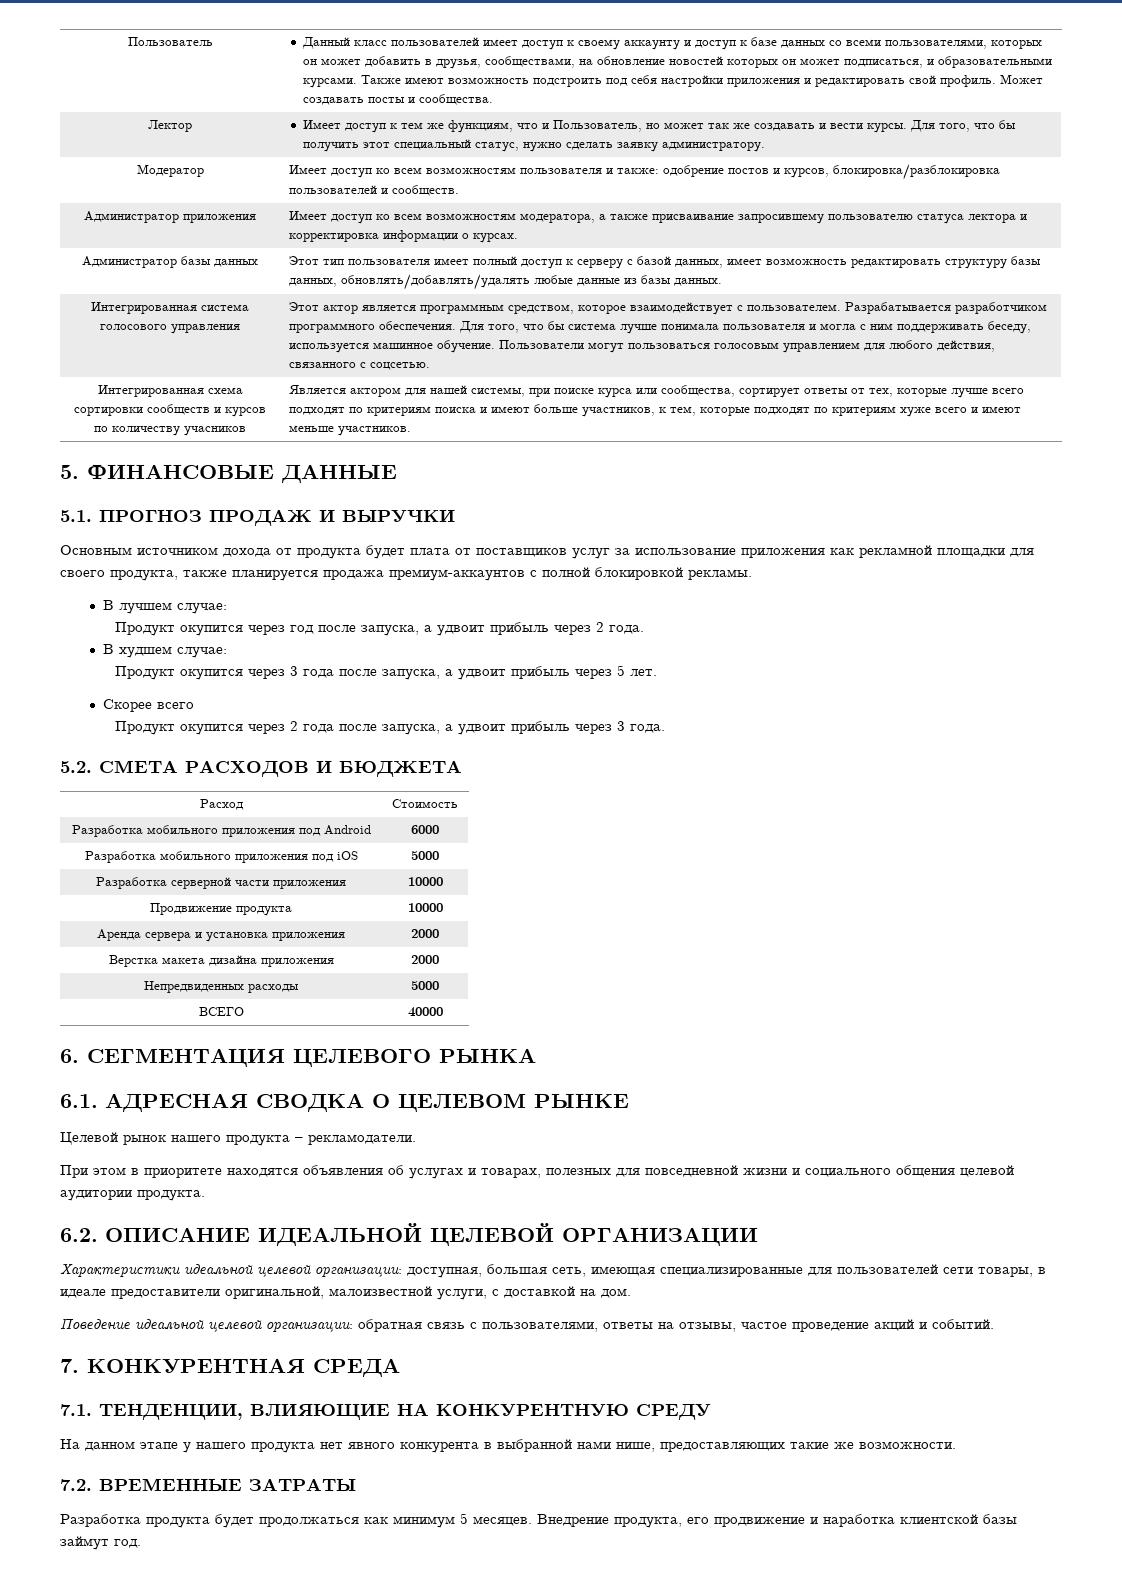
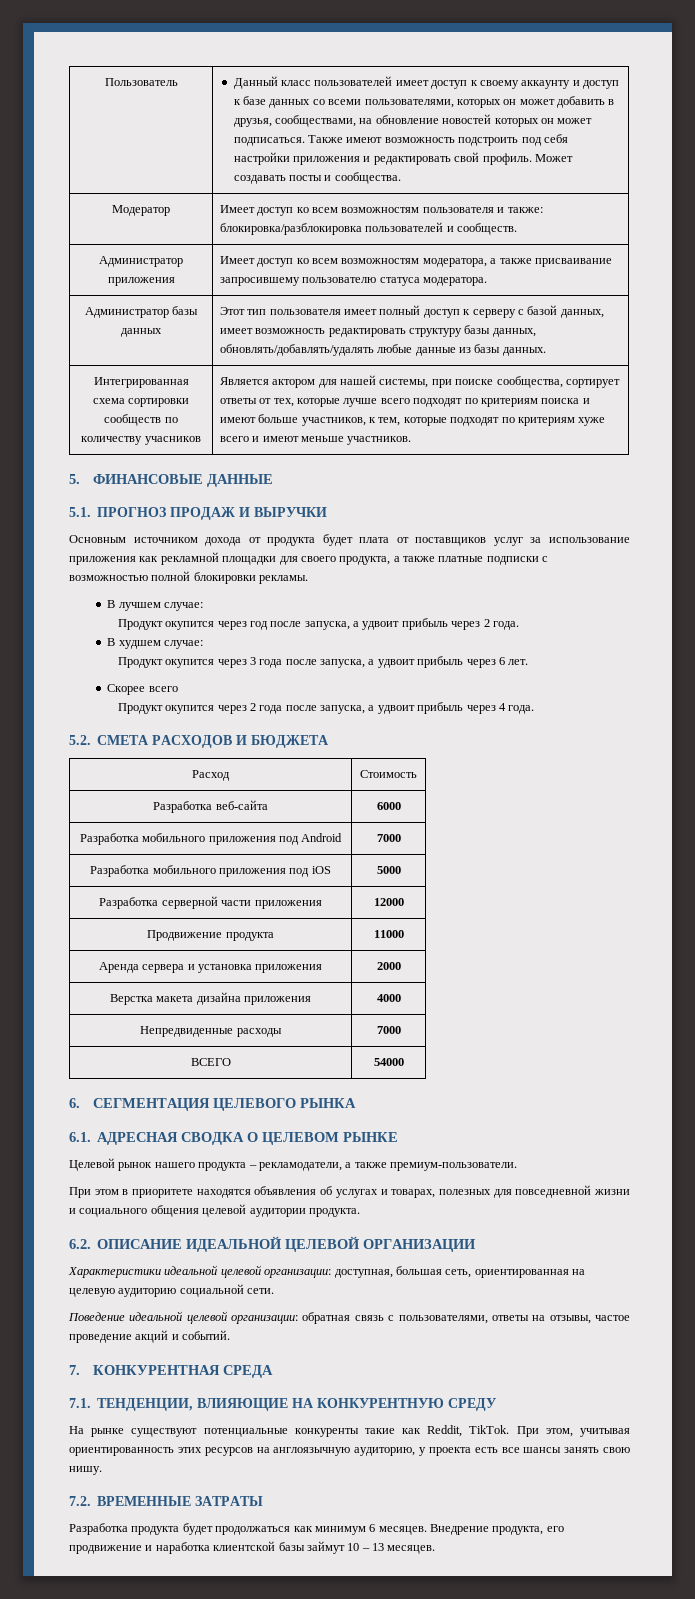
- Данный класс пользователей имеет доступ к своему аккаунту и доступ к базе данных со всеми пользователями, которых он может добавить в друзья, сообществами, на обновление новостей которых он может подписаться, и образовательными курсами.
+ Данный класс пользователей имеет доступ к своему аккаунту и доступ к базе данных со всеми пользователями, которых он может добавить в друзья, сообществами, на обновление новостей которых он может подписаться.
- Лектор | Имеет доступ к тем же функциям, что и Пользователь, но может так же создавать и вести курсы. Для того, что бы получить этот специальный статус, нужно сделать заявку администратору.
- Модератор | Имеет доступ ко всем возможностям пользователя и также: одобрение постов и курсов, блокировка/разблокировка пользователей и сообществ.
+ Модератор | Имеет доступ ко всем возможностям пользователя и также: блокировка/разблокировка пользователей и сообществ.
- Администратор приложения | Имеет доступ ко всем возможностям модератора, а также присваивание запросившему пользователю статуса лектора и корректировка информации о курсах.
+ Администратор приложения | Имеет доступ ко всем возможностям модератора, а также присваивание запросившему пользователю статуса модератора.
- Интегрированная система голосового управления | Этот актор является программным средством, которое взаимодействует с пользователем. Разрабатывается разработчиком программного обеспечения. Для того, что бы система лучше понимала пользователя и могла с ним поддерживать беседу, используется машинное обучение. Пользователи могут пользоваться голосовым управлением для любого действия, связанного с соцсетью.
- Интегрированная схема сортировки сообществ и курсов по количеству учасников
+ Интегрированная схема сортировки сообществ по количеству учасников
- Является актором для нашей системы, при поиске курса или сообщества, сортирует ответы от тех, которые лучше всего подходят по критериям поиска и имеют больше участников, к тем, которые подходят по критериям хуже всего и имеют меньше участников.
+ Является актором для нашей системы, при поиске сообщества, сортирует ответы от тех, которые лучше всего подходят по критериям поиска и имеют больше участников, к тем, которые подходят по критериям хуже всего и имеют меньше участников.
- Основным источником дохода от продукта будет плата от поставщиков услуг за использование приложения как рекламной площадки для своего продукта, также планируется продажа премиум-аккаунтов с полной блокировкой рекламы.
+ Основным источником дохода от продукта будет плата от поставщиков услуг за использование приложения как рекламной площадки для своего продукта, а также платные подписки с возможностью полной блокировки рекламы.
- Продукт окупится через 3 года после запуска, а удвоит прибыль через 5 лет.
+ Продукт окупится через 3 года после запуска, а удвоит прибыль через 6 лет.
- Продукт окупится через 2 года после запуска, а удвоит прибыль через 3 года.
+ Продукт окупится через 2 года после запуска, а удвоит прибыль через 4 года.
+ Разработка веб-сайта | 6000
- Разработка мобильного приложения под Android | 6000
+ Разработка мобильного приложения под Android | 7000
- Разработка серверной части приложения | 10000
+ Разработка серверной части приложения | 12000
- Продвижение продукта | 10000
+ Продвижение продукта | 11000
- Верстка макета дизайна приложения | 2000
- Непредвиденных расходы | 5000
+ Верстка макета дизайна приложения | 4000
+ Непредвиденные расходы | 7000
- ВСЕГО | 40000
+ ВСЕГО | 54000
- Целевой рынок нашего продукта – рекламодатели.
+ Целевой рынок нашего продукта – рекламодатели, а также премиум-пользователи.
- Характеристики идеальной целевой организации: доступная, большая сеть, имеющая специализированные для пользователей сети товары, в идеале предоставители оригинальной, малоизвестной услуги, с доставкой на дом.
+ Характеристики идеальной целевой организации: доступная, большая сеть, ориентированная на целевую аудиторию социальной сети.
- На данном этапе у нашего продукта нет явного конкурента в выбранной нами нише, предоставляющих такие же возможности.
+ На рынке существуют потенциальные конкуренты такие как Reddit, TikTok. При этом, учитывая ориентированность этих ресурсов на англоязычную аудиторию, у проекта есть все шансы занять свою нишу.
- Разработка продукта будет продолжаться как минимум 5 месяцев.
+ Разработка продукта будет продолжаться как минимум 6 месяцев.
- Внедрение продукта, его продвижение и наработка клиентской базы займут год.
+ Внедрение продукта, его продвижение и наработка клиентской базы займут 10 – 13 месяцев.

